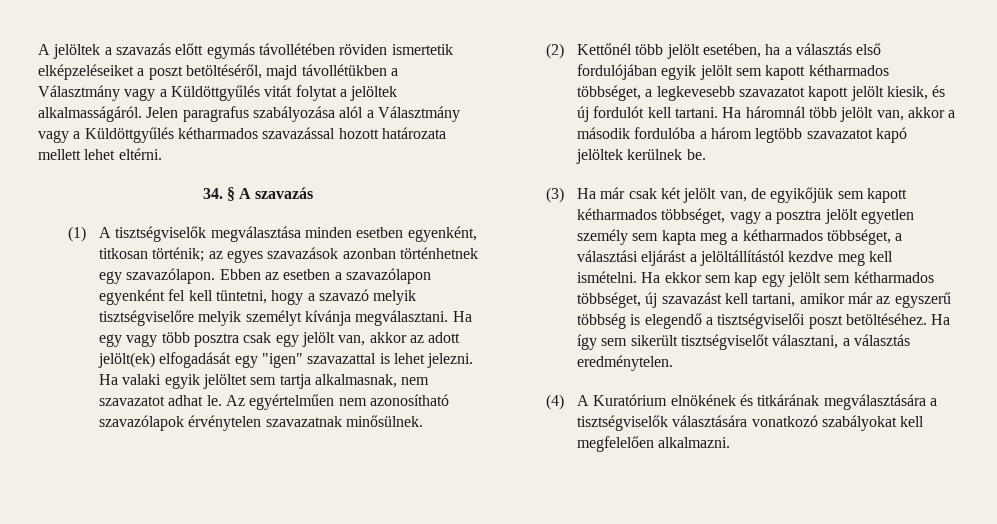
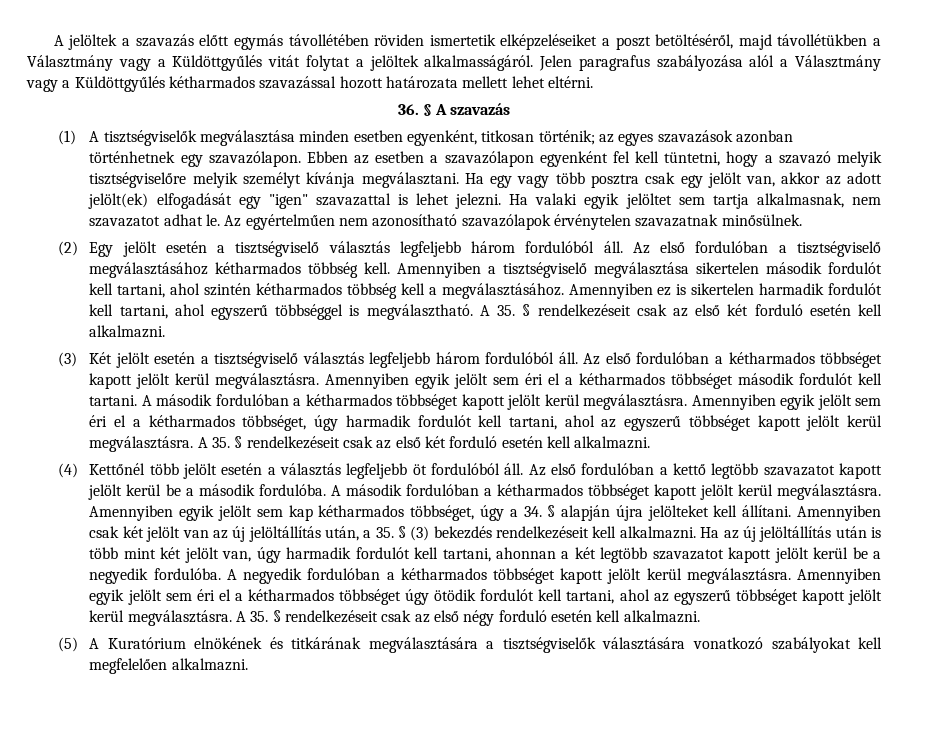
- 34. § A szavazás
+ 36. § A szavazás
- (2) Kettőnél több jelölt esetében, ha a választás első fordulójában egyik jelölt sem kapott kétharmados többséget, a legkevesebb szavazatot kapott jelölt kiesik, és új fordulót kell tartani. Ha háromnál több jelölt van, akkor a második fordulóba a három legtöbb szavazatot kapó jelöltek kerülnek be.
- (3) Ha már csak két jelölt van, de egyikőjük sem kapott kétharmados többséget, vagy a posztra jelölt egyetlen személy sem kapta meg a kétharmados többséget, a választási eljárást a jelöltállítástól kezdve meg kell ismételni. Ha ekkor sem kap egy jelölt sem kétharmados többséget, új szavazást kell tartani, amikor már az egyszerű többség is elegendő a tisztségviselői poszt betöltéséhez. Ha így sem sikerült tisztségviselőt választani, a választás eredménytelen.
- (4) A Kuratórium elnökének és titkárának megválasztására a tisztségviselők választására vonatkozó szabályokat kell megfelelően alkalmazni.
+ (2) Egy jelölt esetén a tisztségviselő választás legfeljebb három fordulóból áll. Az első fordulóban a tisztségviselő megválasztásához kétharmados többség kell. Amennyiben a tisztségviselő megválasztása sikertelen második fordulót kell tartani, ahol szintén kétharmados többség kell a megválasztásához. Amennyiben ez is sikertelen harmadik fordulót kell tartani, ahol egyszerű többséggel is megválasztható. A 35. § rendelkezéseit csak az első két forduló esetén kell alkalmazni.
+ (3) Két jelölt esetén a tisztségviselő választás legfeljebb három fordulóból áll. Az első fordulóban a kétharmados többséget kapott jelölt kerül megválasztásra. Amennyiben egyik jelölt sem éri el a kétharmados többséget második fordulót kell tartani. A második fordulóban a kétharmados többséget kapott jelölt kerül megválasztásra. Amennyiben egyik jelölt sem éri el a kétharmados többséget, úgy harmadik fordulót kell tartani, ahol az egyszerű többséget kapott jelölt kerül megválasztásra. A 35. § rendelkezéseit csak az első két forduló esetén kell alkalmazni.
+ (4) Kettőnél több jelölt esetén a választás legfeljebb öt fordulóból áll. Az első fordulóban a kettő legtöbb szavazatot kapott jelölt kerül be a második fordulóba. A második fordulóban a kétharmados többséget kapott jelölt kerül megválasztásra. Amennyiben egyik jelölt sem kap kétharmados többséget, úgy a 34. § alapján újra jelölteket kell állítani. Amennyiben csak két jelölt van az új jelöltállítás után, a 35. § (3) bekezdés rendelkezéseit kell alkalmazni. Ha az új jelöltállítás után is több mint két jelölt van, úgy harmadik fordulót kell tartani, ahonnan a két legtöbb szavazatot kapott jelölt kerül be a negyedik fordulóba. A negyedik fordulóban a kétharmados többséget kapott jelölt kerül megválasztásra. Amennyiben egyik jelölt sem éri el a kétharmados többséget úgy ötödik fordulót kell tartani, ahol az egyszerű többséget kapott jelölt kerül megválasztásra. A 35. § rendelkezéseit csak az első négy forduló esetén kell alkalmazni.
+ (5) A Kuratórium elnökének és titkárának megválasztására a tisztségviselők választására vonatkozó szabályokat kell megfelelően alkalmazni.

